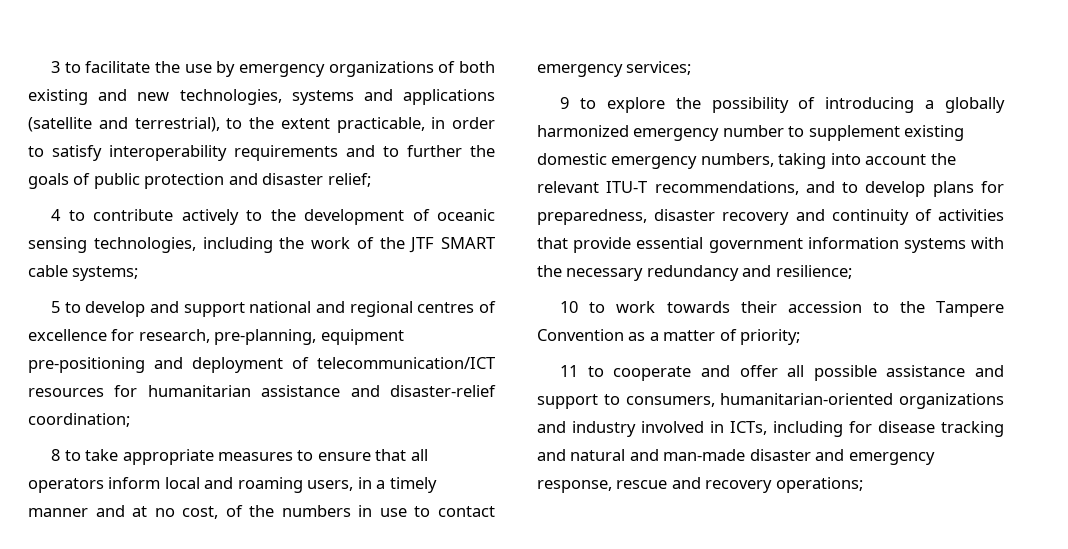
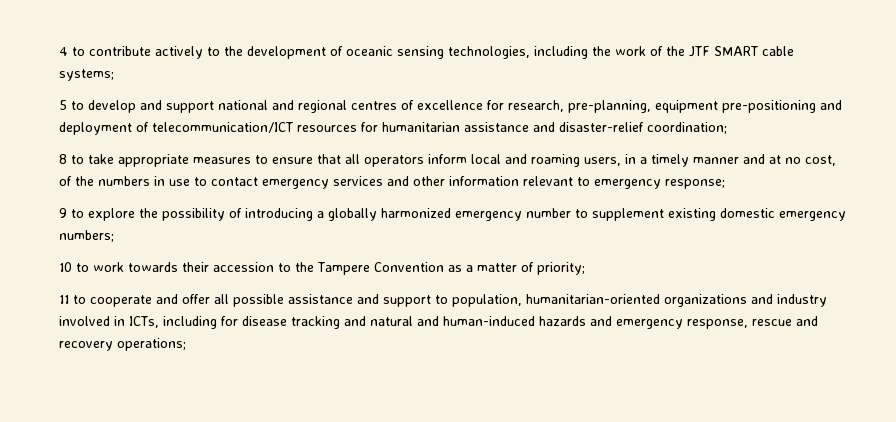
- 3 to facilitate the use by emergency organizations of both existing and new technologies, systems and applications (satellite and terrestrial), to the extent practicable, in order to satisfy interoperability requirements and to further the goals of public protection and disaster relief;
- 8 to take appropriate measures to ensure that all operators inform local and roaming users, in a timely manner and at no cost, of the numbers in use to contact emergency services;
+ 8 to take appropriate measures to ensure that all operators inform local and roaming users, in a timely manner and at no cost, of the numbers in use to contact emergency services and other information relevant to emergency response;
- 9 to explore the possibility of introducing a globally harmonized emergency number to supplement existing domestic emergency numbers, taking into account the relevant ITU-T recommendations, and to develop plans for preparedness, disaster recovery and continuity of activities that provide essential government information systems with the necessary redundancy and resilience;
+ 9 to explore the possibility of introducing a globally harmonized emergency number to supplement existing domestic emergency numbers;
- 11 to cooperate and offer all possible assistance and support to consumers, humanitarian-oriented organizations and industry involved in ICTs, including for disease tracking and natural and man-made disaster and emergency response, rescue and recovery operations;
+ 11 to cooperate and offer all possible assistance and support to population, humanitarian-oriented organizations and industry involved in ICTs, including for disease tracking and natural and human-induced hazards and emergency response, rescue and recovery operations;

